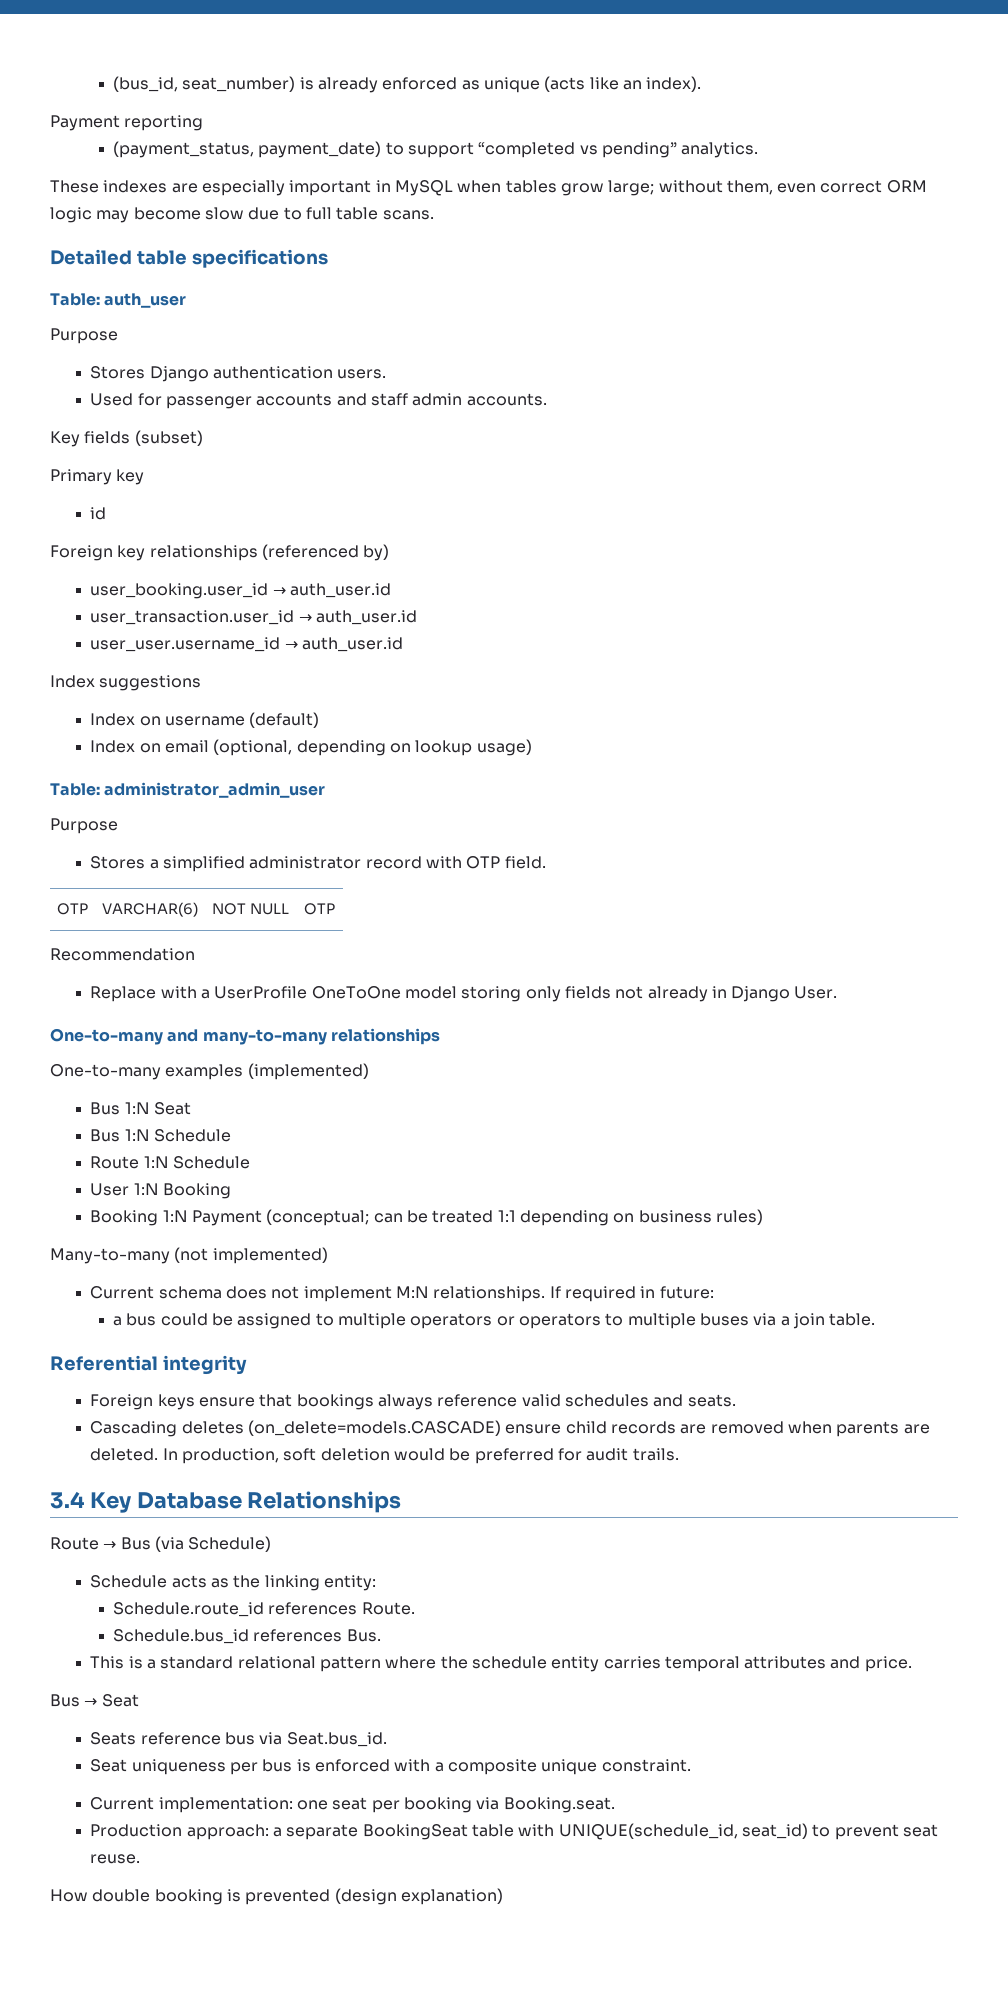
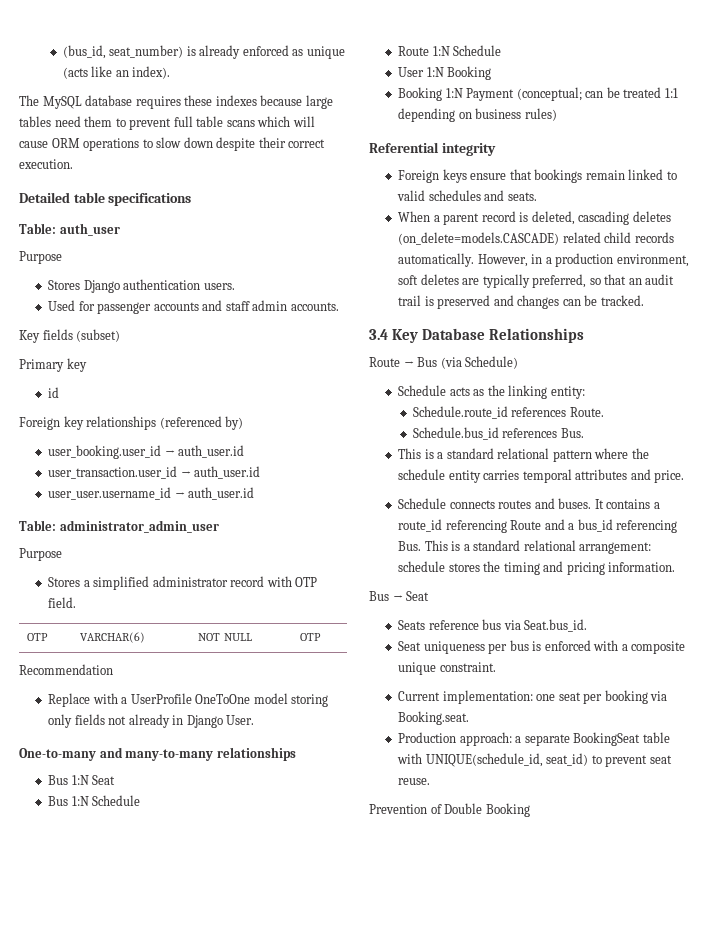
- Payment reporting
- (payment_status, payment_date) to support “completed vs pending” analytics.
- These indexes are especially important in MySQL when tables grow large; without them, even correct ORM logic may become slow due to full table scans.
+ The MySQL database requires these indexes because large tables need them to prevent full table scans which will cause ORM operations to slow down despite their correct execution.
- Index suggestions
- Index on username (default)
- Index on email (optional, depending on lookup usage)
- One-to-many examples (implemented)
- Many-to-many (not implemented)
- Current schema does not implement M:N relationships. If required in future:
- a bus could be assigned to multiple operators or operators to multiple buses via a join table.
- Foreign keys ensure that bookings always reference valid schedules and seats.
+ Foreign keys ensure that bookings remain linked to valid schedules and seats.
- Cascading deletes (on_delete=models.CASCADE) ensure child records are removed when parents are deleted. In production, soft deletion would be preferred for audit trails.
+ When a parent record is deleted, cascading deletes (on_delete=models.CASCADE) related child records automatically. However, in a production environment, soft deletes are typically preferred, so that an audit trail is preserved and changes can be tracked.
+ Schedule connects routes and buses. It contains a route_id referencing Route and a bus_id referencing Bus. This is a standard relational arrangement: schedule stores the timing and pricing information.
- How double booking is prevented (design explanation)
+ Prevention of Double Booking

